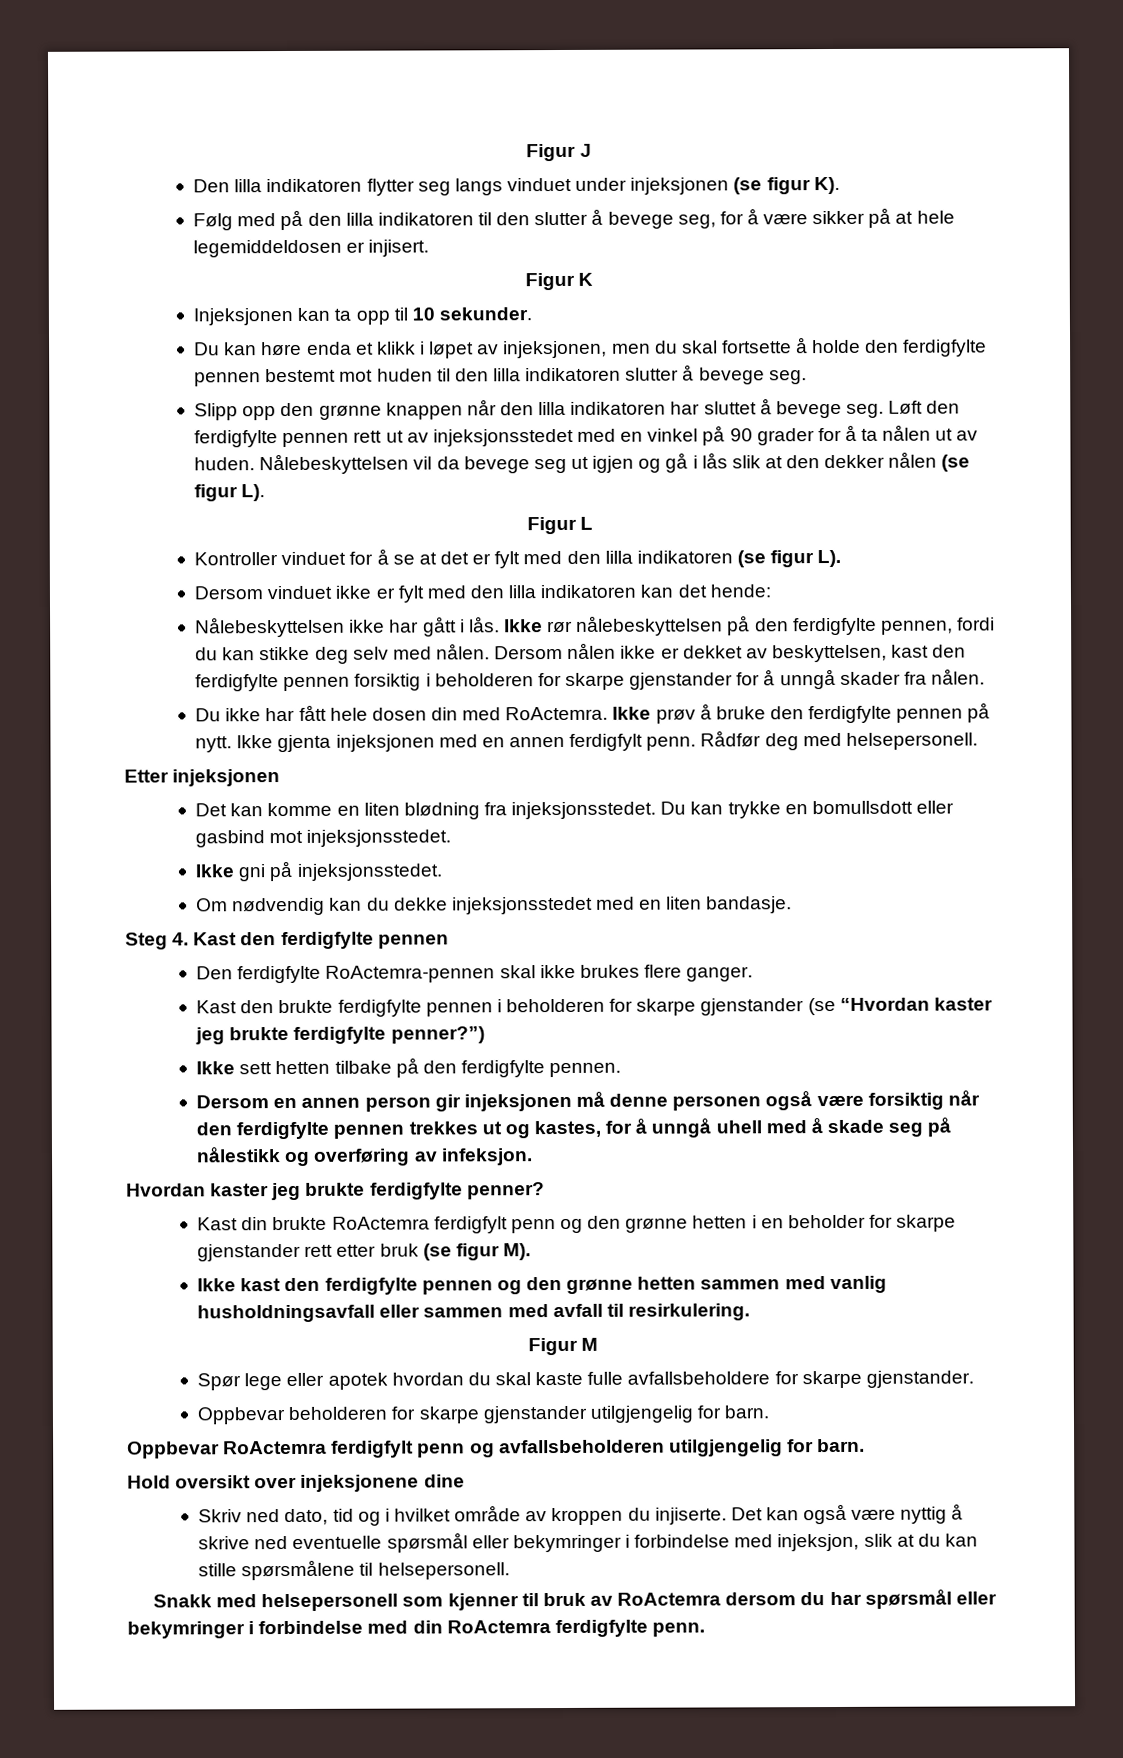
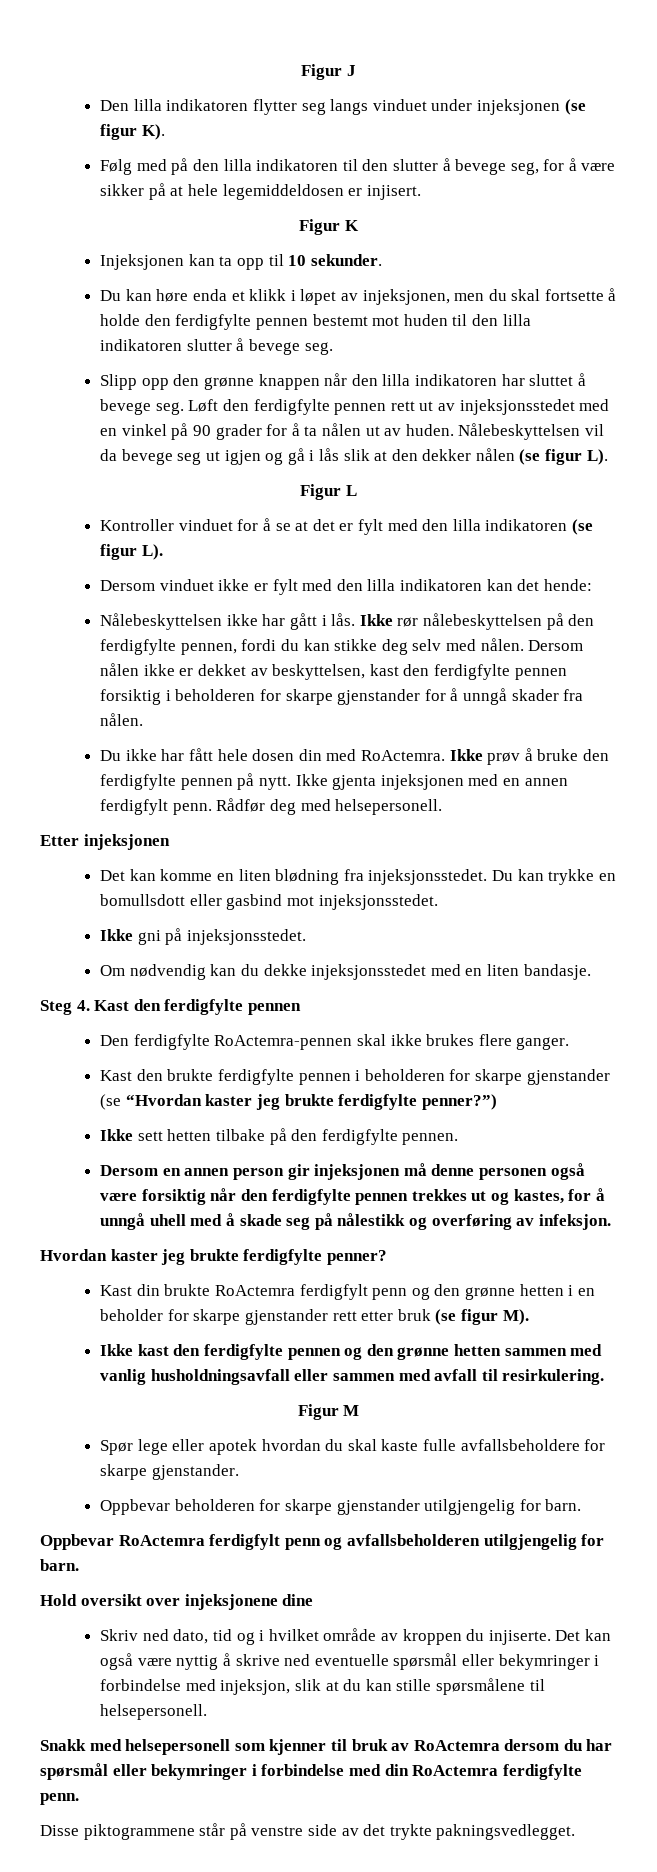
+ Disse piktogrammene står på venstre side av det trykte pakningsvedlegget.

